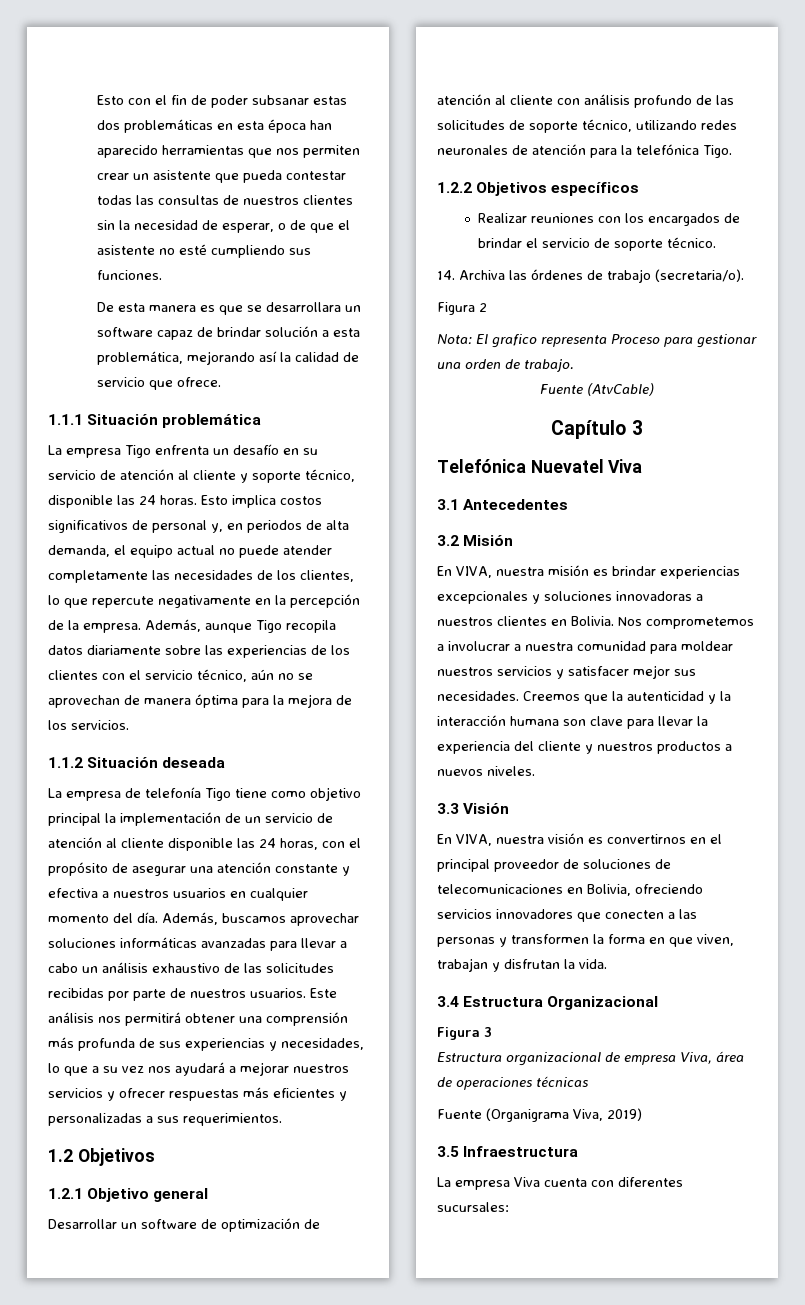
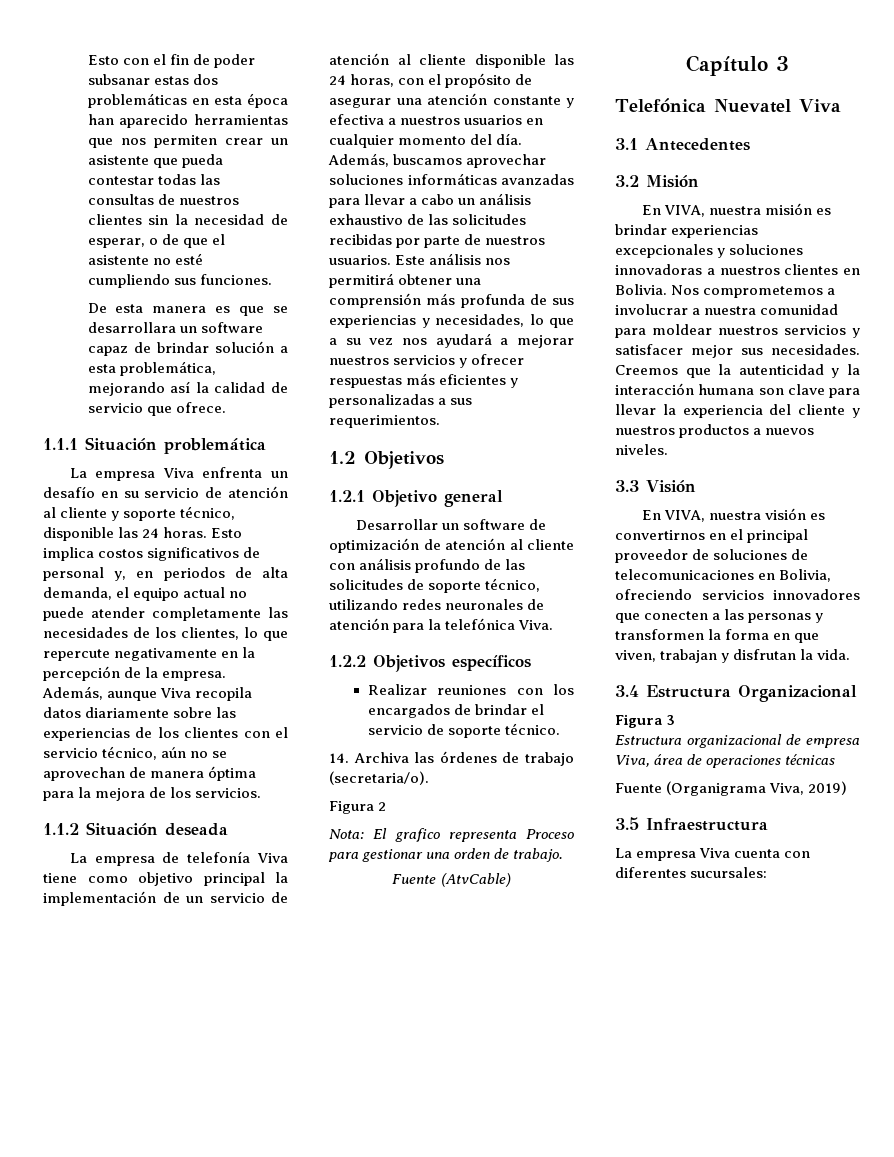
- La empresa Tigo enfrenta un desafío en su servicio de atención al cliente y soporte técnico, disponible las 24 horas.
+ La empresa Viva enfrenta un desafío en su servicio de atención al cliente y soporte técnico, disponible las 24 horas.
- Además, aunque Tigo recopila datos diariamente sobre las experiencias de los clientes con el servicio técnico, aún no se aprovechan de manera óptima para la mejora de los servicios.
+ Además, aunque Viva recopila datos diariamente sobre las experiencias de los clientes con el servicio técnico, aún no se aprovechan de manera óptima para la mejora de los servicios.
- La empresa de telefonía Tigo tiene como objetivo principal la implementación de un servicio de atención al cliente disponible las 24 horas, con el propósito de asegurar una atención constante y efectiva a nuestros usuarios en cualquier momento del día.
+ La empresa de telefonía Viva tiene como objetivo principal la implementación de un servicio de atención al cliente disponible las 24 horas, con el propósito de asegurar una atención constante y efectiva a nuestros usuarios en cualquier momento del día.
- Desarrollar un software de optimización de atención al cliente con análisis profundo de las solicitudes de soporte técnico, utilizando redes neuronales de atención para la telefónica Tigo.
+ Desarrollar un software de optimización de atención al cliente con análisis profundo de las solicitudes de soporte técnico, utilizando redes neuronales de atención para la telefónica Viva.

